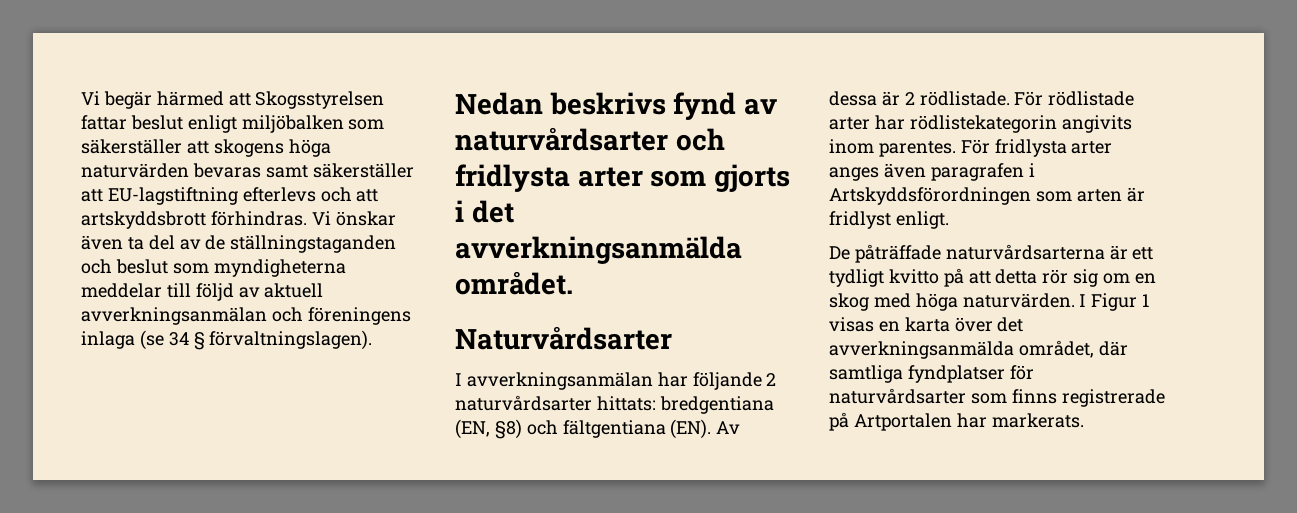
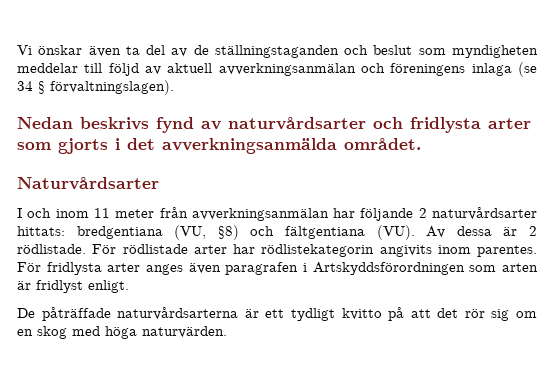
- Vi begär härmed att Skogsstyrelsen fattar beslut enligt miljöbalken som säkerställer att skogens höga naturvärden bevaras samt säkerställer att EU-lagstiftning efterlevs och att artskyddsbrott förhindras. Vi önskar även ta del av de ställningstaganden och beslut som myndigheterna meddelar till följd av aktuell avverkningsanmälan och föreningens inlaga (se 34 § förvaltningslagen).
+ Vi önskar även ta del av de ställningstaganden och beslut som myndigheten meddelar till följd av aktuell avverkningsanmälan och föreningens inlaga (se 34 § förvaltningslagen).
- I avverkningsanmälan har följande 2 naturvårdsarter hittats: bredgentiana (EN, §8) och fältgentiana (EN). Av dessa är 2 rödlistade.
+ I och inom 11 meter från avverkningsanmälan har följande 2 naturvårdsarter hittats: bredgentiana (VU, §8) och fältgentiana (VU). Av dessa är 2 rödlistade.
- De påträffade naturvårdsarterna är ett tydligt kvitto på att detta rör sig om en skog med höga naturvärden. I Figur 1 visas en karta över det avverkningsanmälda området, där samtliga fyndplatser för naturvårdsarter som finns registrerade på Artportalen har markerats.
+ De påträffade naturvårdsarterna är ett tydligt kvitto på att det rör sig om en skog med höga naturvärden.

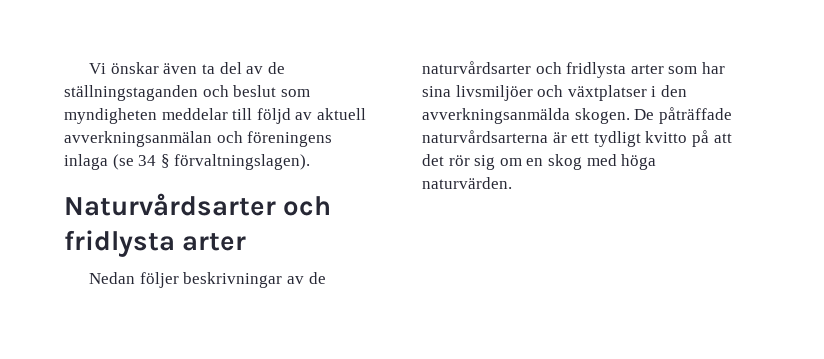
- Nedan beskrivs fynd av naturvårdsarter och fridlysta arter som gjorts i det avverkningsanmälda området.
- Naturvårdsarter
- I och inom 11 meter från avverkningsanmälan har följande 2 naturvårdsarter hittats: bredgentiana (VU, §8) och fältgentiana (VU). Av dessa är 2 rödlistade. För rödlistade arter har rödlistekategorin angivits inom parentes. För fridlysta arter anges även paragrafen i Artskyddsförordningen som arten är fridlyst enligt.
- De påträffade naturvårdsarterna är ett tydligt kvitto på att det rör sig om en skog med höga naturvärden.
+ Naturvårdsarter och fridlysta arter
+ Nedan följer beskrivningar av de naturvårdsarter och fridlysta arter som har sina livsmiljöer och växtplatser i den avverkningsanmälda skogen. De påträffade naturvårdsarterna är ett tydligt kvitto på att det rör sig om en skog med höga naturvärden.

